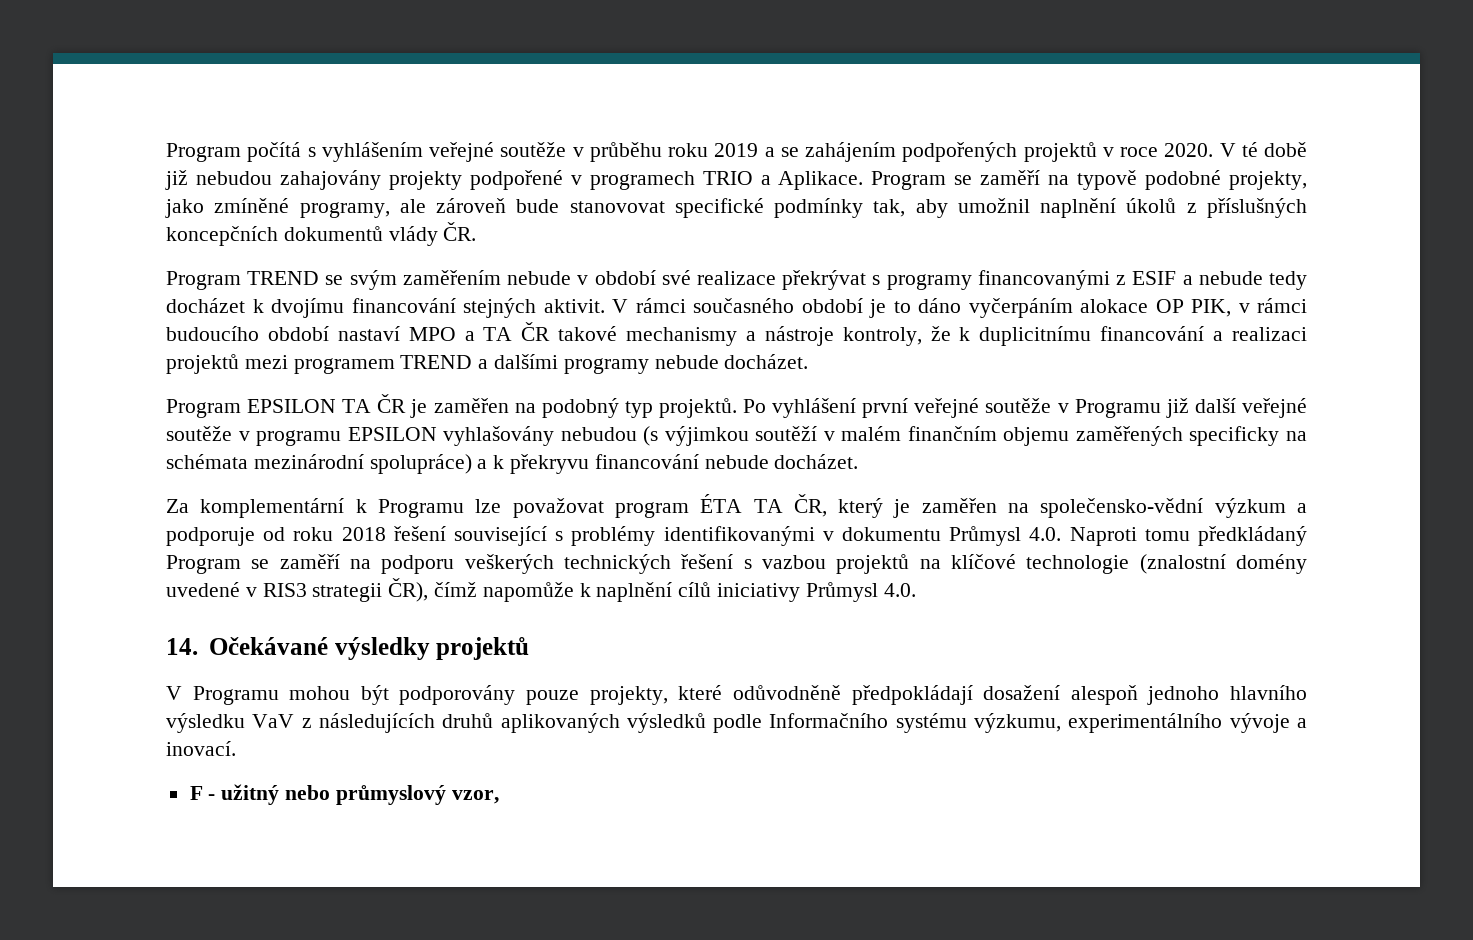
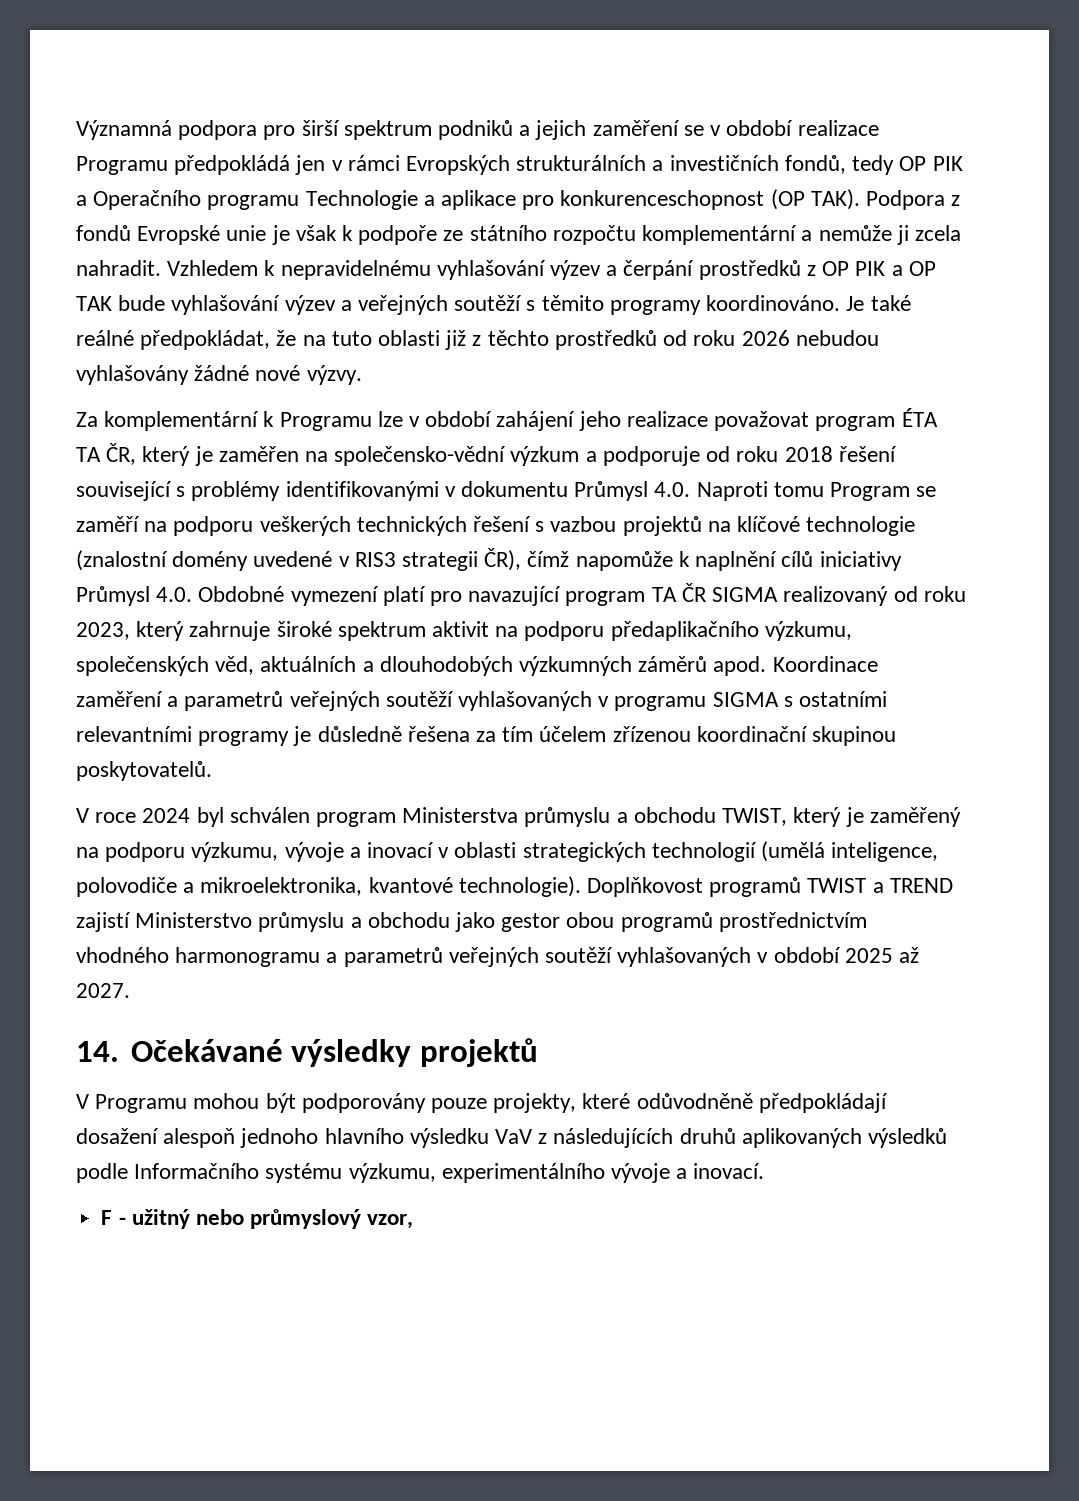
- Program počítá s vyhlášením veřejné soutěže v průběhu roku 2019 a se zahájením podpořených projektů v roce 2020. V té době již nebudou zahajovány projekty podpořené v programech TRIO a Aplikace. Program se zaměří na typově podobné projekty, jako zmíněné programy, ale zároveň bude stanovovat specifické podmínky tak, aby umožnil naplnění úkolů z příslušných koncepčních dokumentů vlády ČR.
- Program TREND se svým zaměřením nebude v období své realizace překrývat s programy financovanými z ESIF a nebude tedy docházet k dvojímu financování stejných aktivit. V rámci současného období je to dáno vyčerpáním alokace OP PIK, v rámci budoucího období nastaví MPO a TA ČR takové mechanismy a nástroje kontroly, že k duplicitnímu financování a realizaci projektů mezi programem TREND a dalšími programy nebude docházet.
- Program EPSILON TA ČR je zaměřen na podobný typ projektů. Po vyhlášení první veřejné soutěže v Programu již další veřejné soutěže v programu EPSILON vyhlašovány nebudou (s výjimkou soutěží v malém finančním objemu zaměřených specificky na schémata mezinárodní spolupráce) a k překryvu financování nebude docházet.
+ Významná podpora pro širší spektrum podniků a jejich zaměření se v období realizace Programu předpokládá jen v rámci Evropských strukturálních a investičních fondů, tedy OP PIK a Operačního programu Technologie a aplikace pro konkurenceschopnost (OP TAK). Podpora z fondů Evropské unie je však k podpoře ze státního rozpočtu komplementární a nemůže ji zcela nahradit. Vzhledem k nepravidelnému vyhlašování výzev a čerpání prostředků z OP PIK a OP TAK bude vyhlašování výzev a veřejných soutěží s těmito programy koordinováno. Je také reálné předpokládat, že na tuto oblasti již z těchto prostředků od roku 2026 nebudou vyhlašovány žádné nové výzvy.
- Za komplementární k Programu lze považovat program ÉTA TA ČR, který je zaměřen na společensko-vědní výzkum a podporuje od roku 2018 řešení související s problémy identifikovanými v dokumentu Průmysl 4.0. Naproti tomu předkládaný Program se zaměří na podporu veškerých technických řešení s vazbou projektů na klíčové technologie (znalostní domény uvedené v RIS3 strategii ČR), čímž napomůže k naplnění cílů iniciativy Průmysl 4.0.
+ Za komplementární k Programu lze v období zahájení jeho realizace považovat program ÉTA TA ČR, který je zaměřen na společensko-vědní výzkum a podporuje od roku 2018 řešení související s problémy identifikovanými v dokumentu Průmysl 4.0. Naproti tomu Program se zaměří na podporu veškerých technických řešení s vazbou projektů na klíčové technologie (znalostní domény uvedené v RIS3 strategii ČR), čímž napomůže k naplnění cílů iniciativy Průmysl 4.0. Obdobné vymezení platí pro navazující program TA ČR SIGMA realizovaný od roku 2023, který zahrnuje široké spektrum aktivit na podporu předaplikačního výzkumu, společenských věd, aktuálních a dlouhodobých výzkumných záměrů apod. Koordinace zaměření a parametrů veřejných soutěží vyhlašovaných v programu SIGMA s ostatními relevantními programy je důsledně řešena za tím účelem zřízenou koordinační skupinou poskytovatelů.
+ V roce 2024 byl schválen program Ministerstva průmyslu a obchodu TWIST, který je zaměřený na podporu výzkumu, vývoje a inovací v oblasti strategických technologií (umělá inteligence, polovodiče a mikroelektronika, kvantové technologie). Doplňkovost programů TWIST a TREND zajistí Ministerstvo průmyslu a obchodu jako gestor obou programů prostřednictvím vhodného harmonogramu a parametrů veřejných soutěží vyhlašovaných v období 2025 až 2027.

